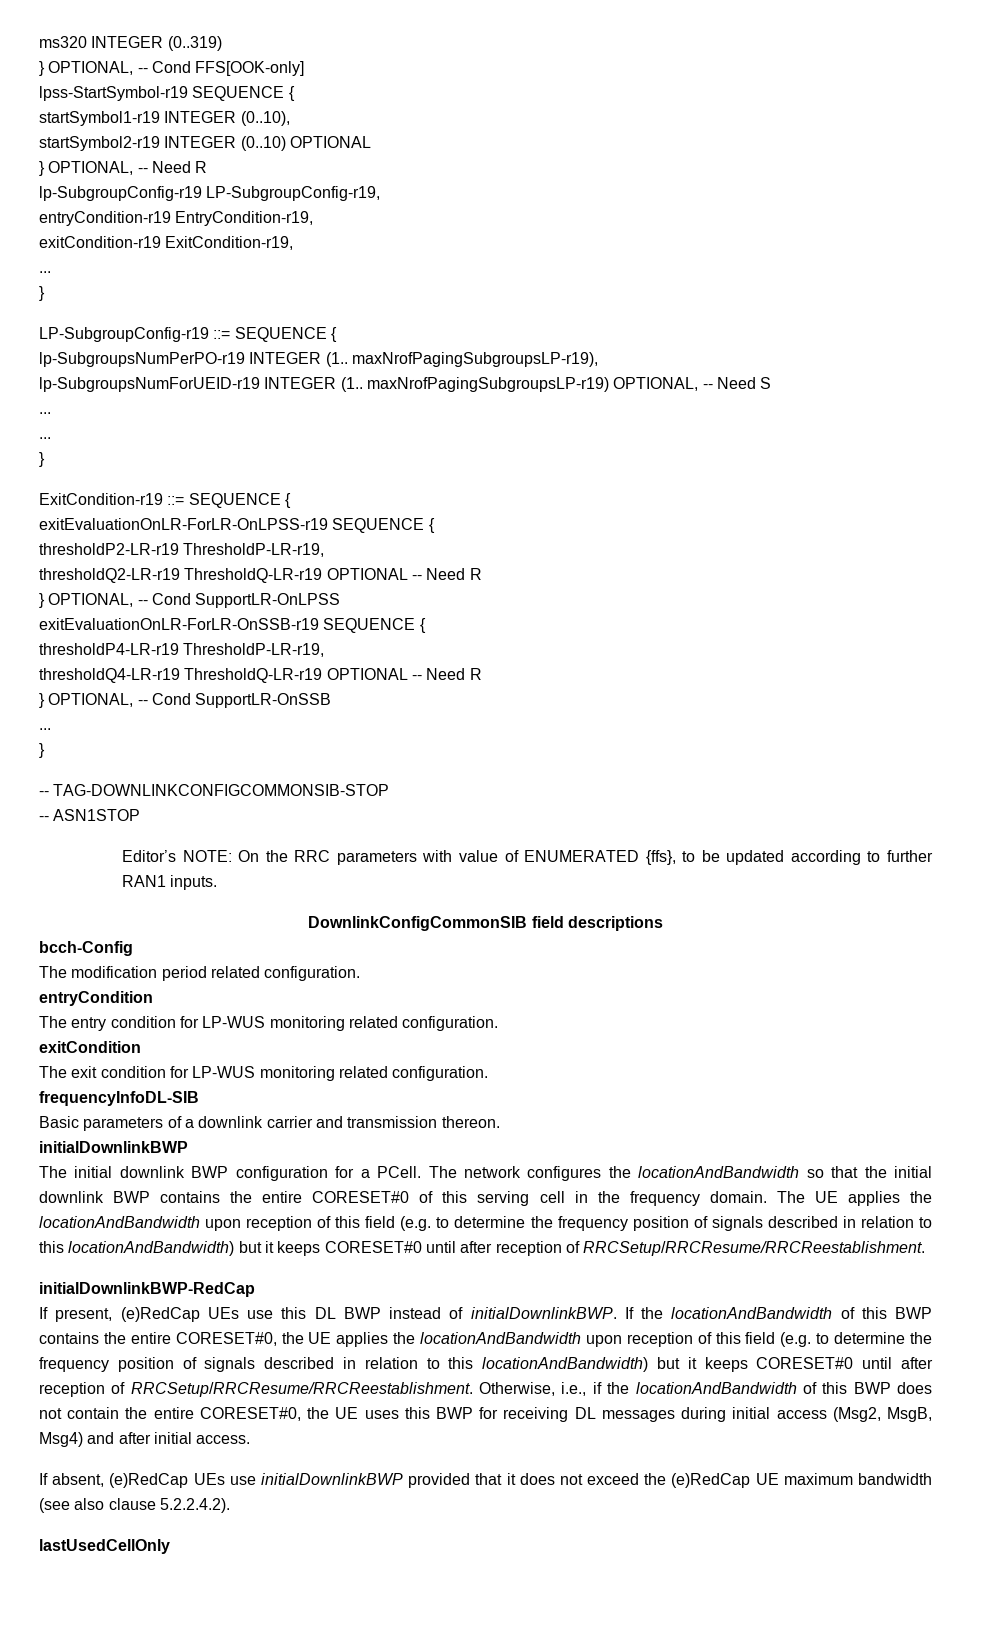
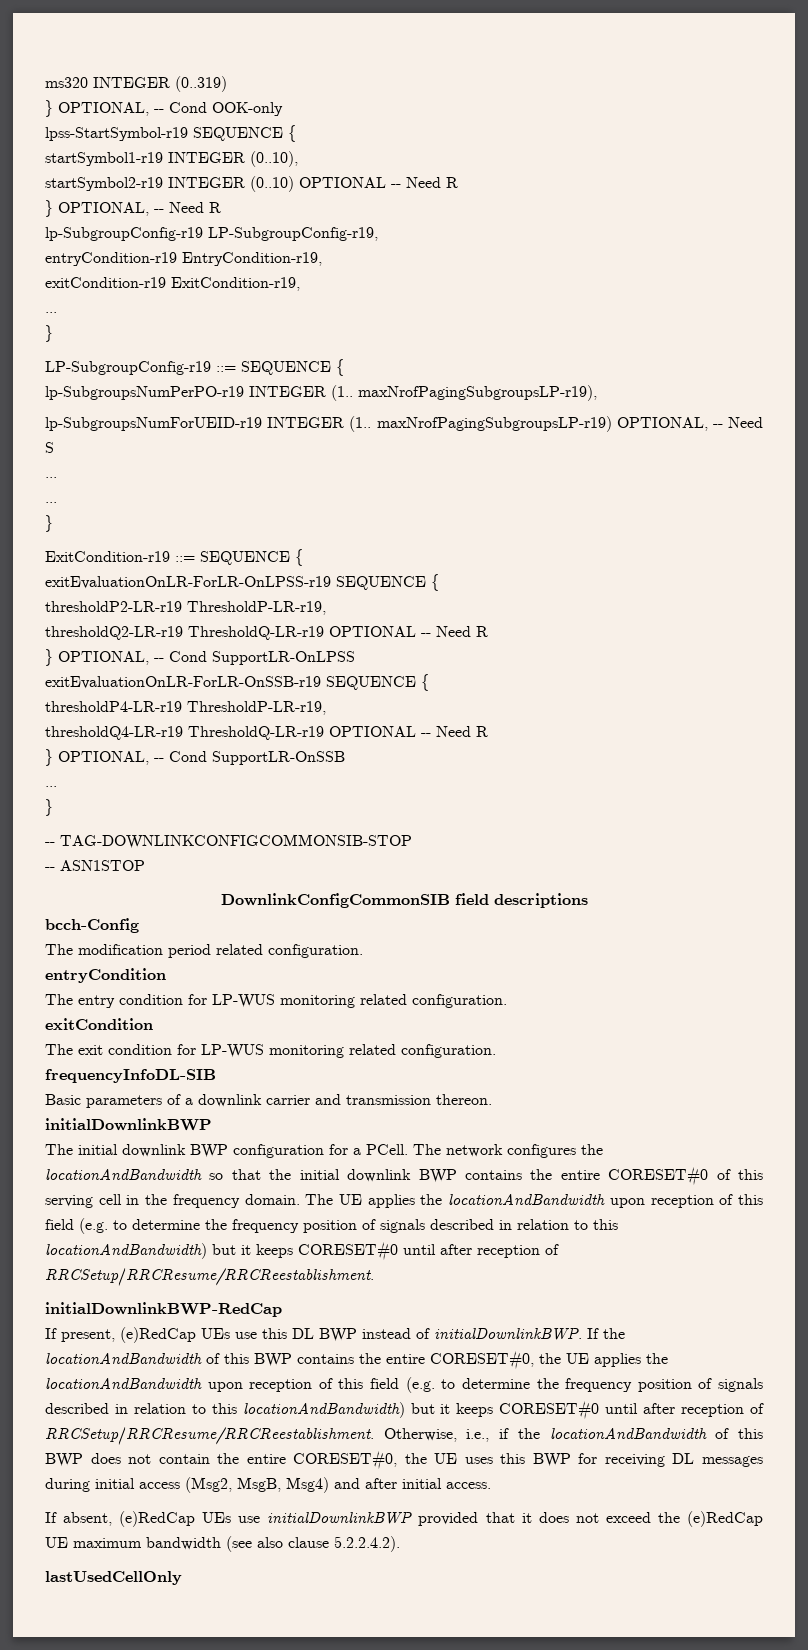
- } OPTIONAL, -- Cond FFS[OOK-only]
+ } OPTIONAL, -- Cond OOK-only
- startSymbol2-r19 INTEGER (0..10) OPTIONAL
+ startSymbol2-r19 INTEGER (0..10) OPTIONAL -- Need R
- Editor’s NOTE: On the RRC parameters with value of ENUMERATED {ffs}, to be updated according to further RAN1 inputs.

